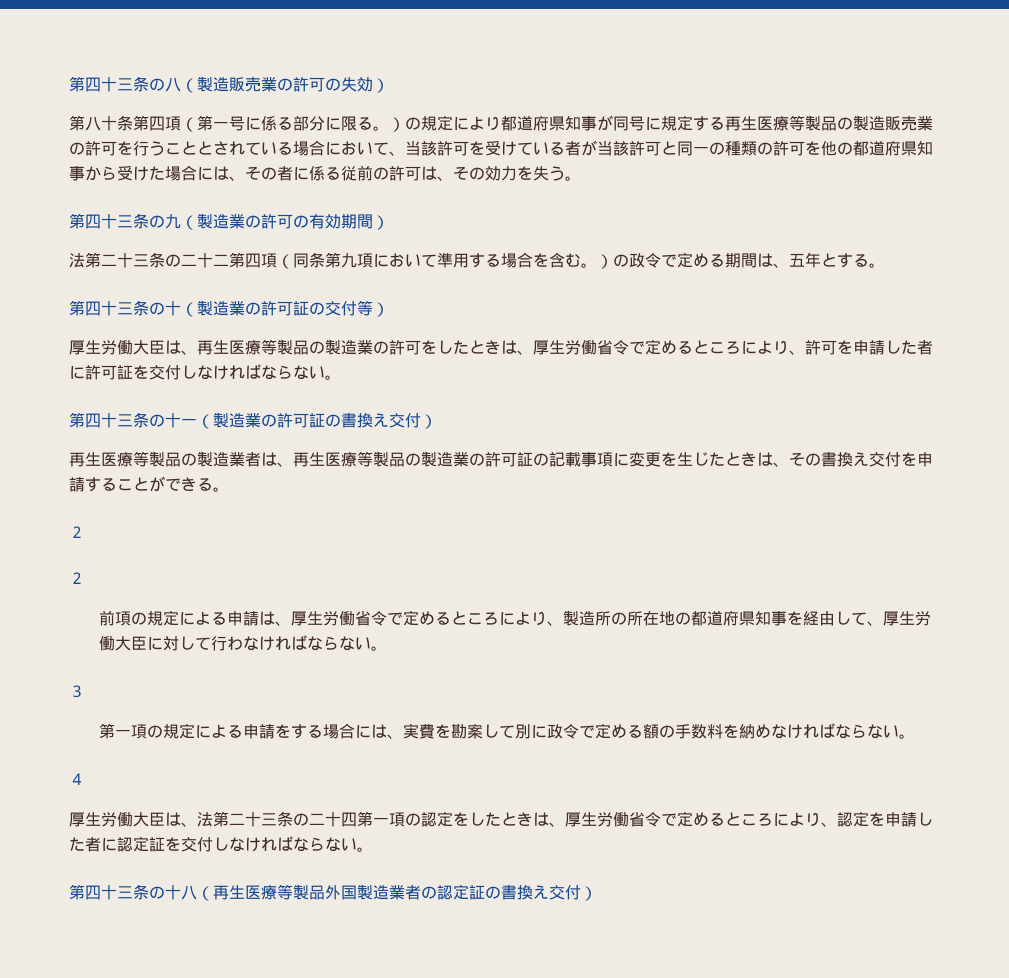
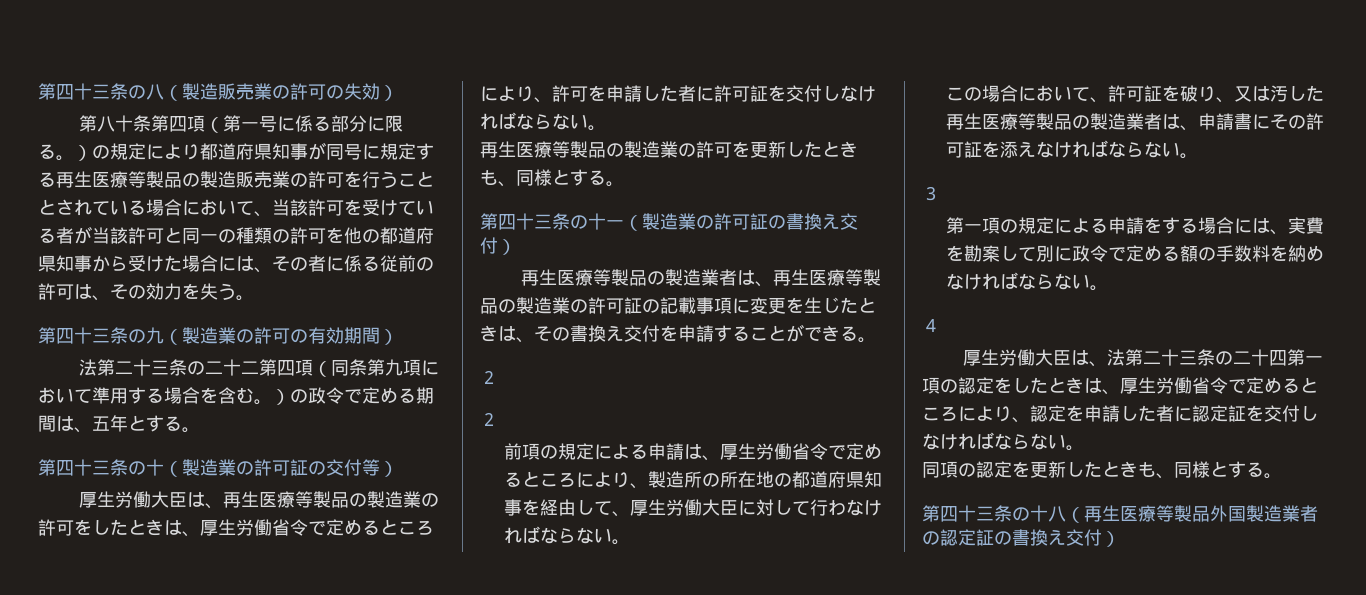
+ 再生医療等製品の製造業の許可を更新したときも、同様とする。
+ この場合において、許可証を破り、又は汚した再生医療等製品の製造業者は、申請書にその許可証を添えなければならない。
+ 同項の認定を更新したときも、同様とする。

